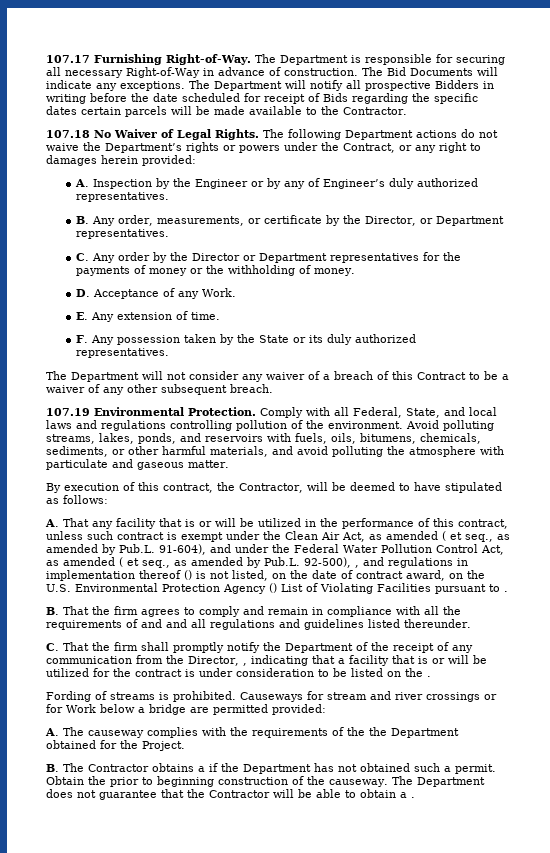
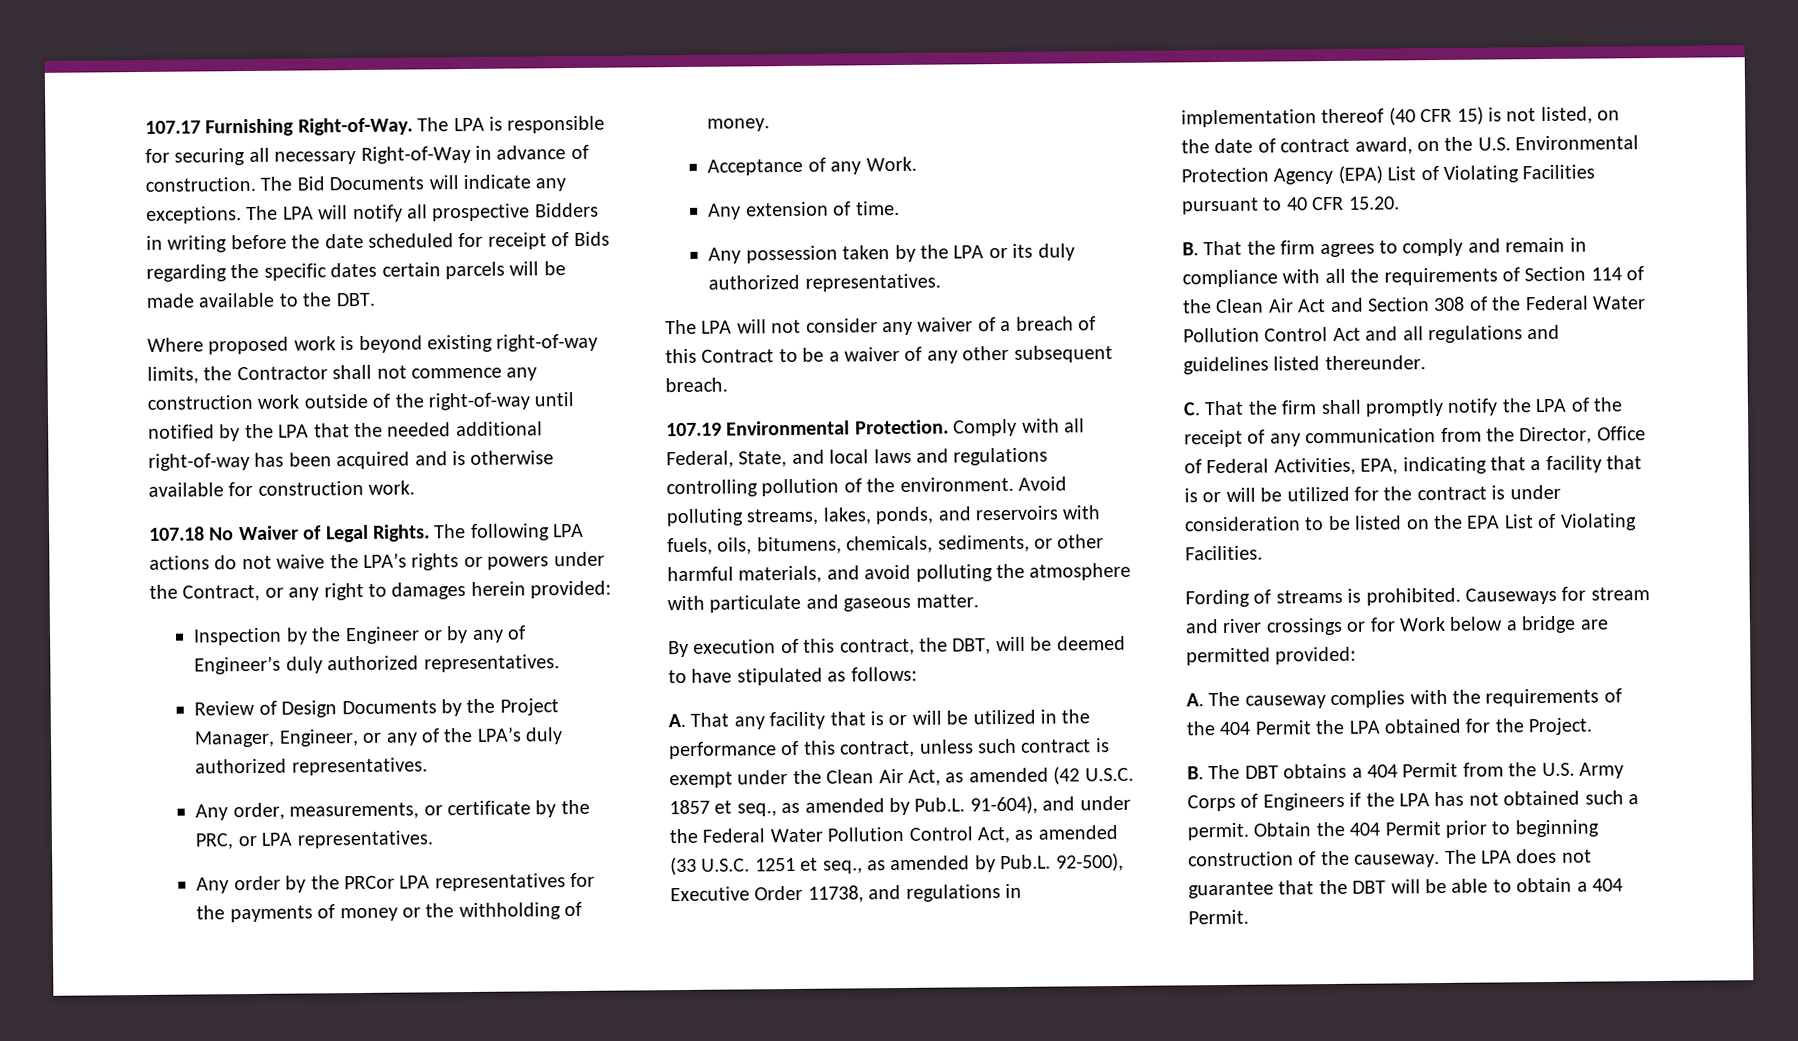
- The Department is responsible for securing all necessary Right-of-Way in advance of construction.
+ The LPA is responsible for securing all necessary Right-of-Way in advance of construction.
- The Department will notify all prospective Bidders in writing before the date scheduled for receipt of Bids regarding the specific dates certain parcels will be made available to the Contractor.
+ The LPA will notify all prospective Bidders in writing before the date scheduled for receipt of Bids regarding the specific dates certain parcels will be made available to the DBT.
+ Where proposed work is beyond existing right-of-way limits, the Contractor shall not commence any construction work outside of the right-of-way until notified by the LPA that the needed additional right-of-way has been acquired and is otherwise available for construction work.
- The following Department actions do not waive the Department’s rights or powers under the Contract, or any right to damages herein provided:
+ The following LPA actions do not waive the LPA’s rights or powers under the Contract, or any right to damages herein provided:
- A. Inspection by the Engineer or by any of Engineer’s duly authorized representatives.
+ Inspection by the Engineer or by any of Engineer’s duly authorized representatives.
- B. Any order, measurements, or certificate by the Director, or Department representatives.
- C. Any order by the Director or Department representatives for the payments of money or the withholding of money.
+ Review of Design Documents by the Project Manager, Engineer, or any of the LPA’s duly authorized representatives.
+ Any order, measurements, or certificate by the PRC, or LPA representatives.
+ Any order by the PRCor LPA representatives for the payments of money or the withholding of money.
- D. Acceptance of any Work.
+ Acceptance of any Work.
- E. Any extension of time.
+ Any extension of time.
- F. Any possession taken by the State or its duly authorized representatives.
+ Any possession taken by the LPA or its duly authorized representatives.
- The Department will not consider any waiver of a breach of this Contract to be a waiver of any other subsequent breach.
+ The LPA will not consider any waiver of a breach of this Contract to be a waiver of any other subsequent breach.
- By execution of this contract, the Contractor, will be deemed to have stipulated as follows:
+ By execution of this contract, the DBT, will be deemed to have stipulated as follows:
- A. That any facility that is or will be utilized in the performance of this contract, unless such contract is exempt under the Clean Air Act, as amended ( et seq., as amended by Pub.L. 91-604), and under the Federal Water Pollution Control Act, as amended ( et seq., as amended by Pub.L. 92-500), , and regulations in implementation thereof () is not listed, on the date of contract award, on the U.S. Environmental Protection Agency () List of Violating Facilities pursuant to .
+ A. That any facility that is or will be utilized in the performance of this contract, unless such contract is exempt under the Clean Air Act, as amended (42 U.S.C. 1857 et seq., as amended by Pub.L. 91-604), and under the Federal Water Pollution Control Act, as amended (33 U.S.C. 1251 et seq., as amended by Pub.L. 92-500), Executive Order 11738, and regulations in implementation thereof (40 CFR 15) is not listed, on the date of contract award, on the U.S. Environmental Protection Agency (EPA) List of Violating Facilities pursuant to 40 CFR 15.20.
- B. That the firm agrees to comply and remain in compliance with all the requirements of and and all regulations and guidelines listed thereunder.
+ B. That the firm agrees to comply and remain in compliance with all the requirements of Section 114 of the Clean Air Act and Section 308 of the Federal Water Pollution Control Act and all regulations and guidelines listed thereunder.
- C. That the firm shall promptly notify the Department of the receipt of any communication from the Director, , indicating that a facility that is or will be utilized for the contract is under consideration to be listed on the .
+ C. That the firm shall promptly notify the LPA of the receipt of any communication from the Director, Office of Federal Activities, EPA, indicating that a facility that is or will be utilized for the contract is under consideration to be listed on the EPA List of Violating Facilities.
- A. The causeway complies with the requirements of the the Department obtained for the Project.
+ A. The causeway complies with the requirements of the 404 Permit the LPA obtained for the Project.
- B. The Contractor obtains a if the Department has not obtained such a permit.
+ B. The DBT obtains a 404 Permit from the U.S. Army Corps of Engineers if the LPA has not obtained such a permit.
- Obtain the prior to beginning construction of the causeway.
+ Obtain the 404 Permit prior to beginning construction of the causeway.
- The Department does not guarantee that the Contractor will be able to obtain a .
+ The LPA does not guarantee that the DBT will be able to obtain a 404 Permit.

